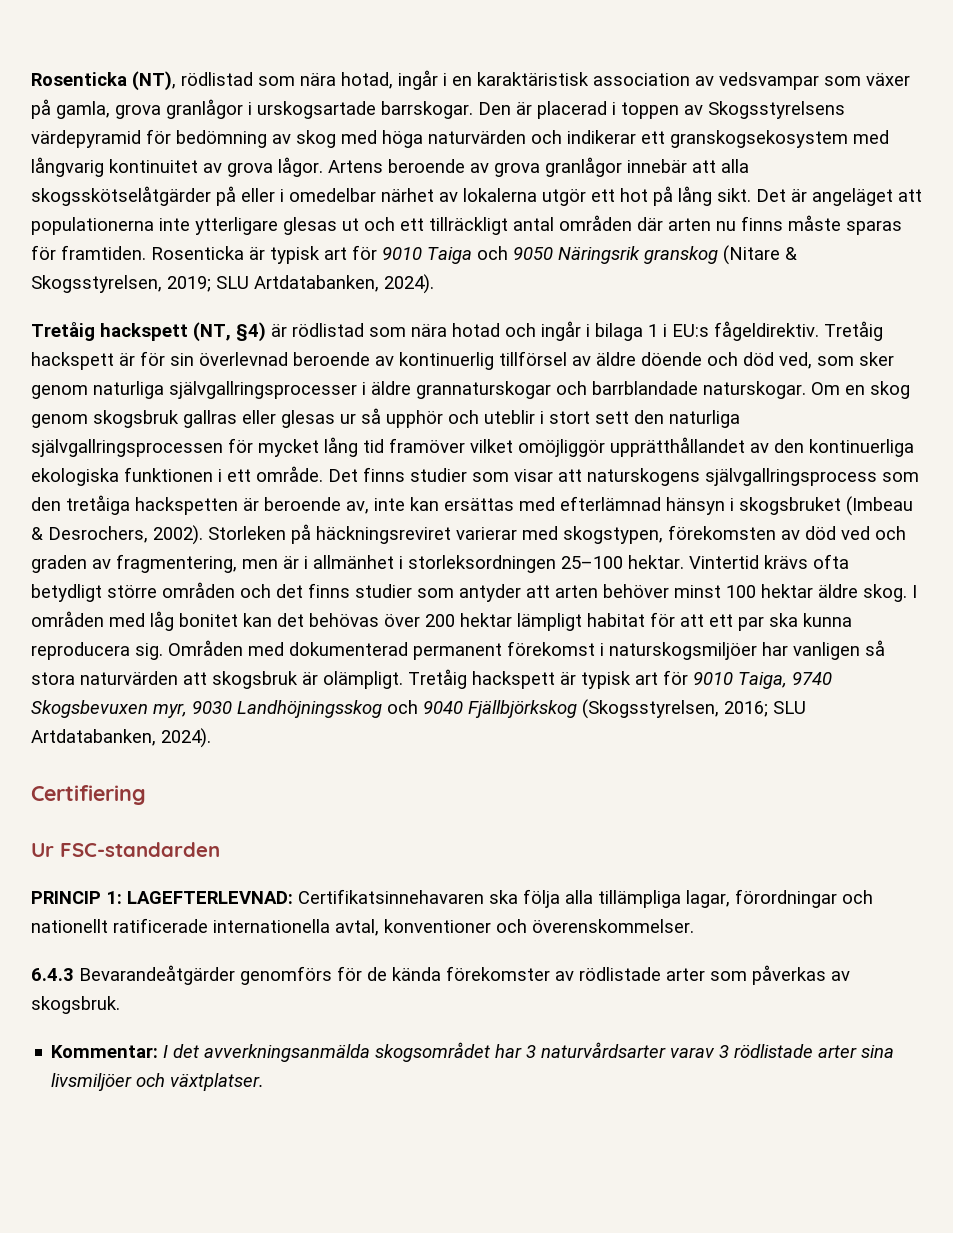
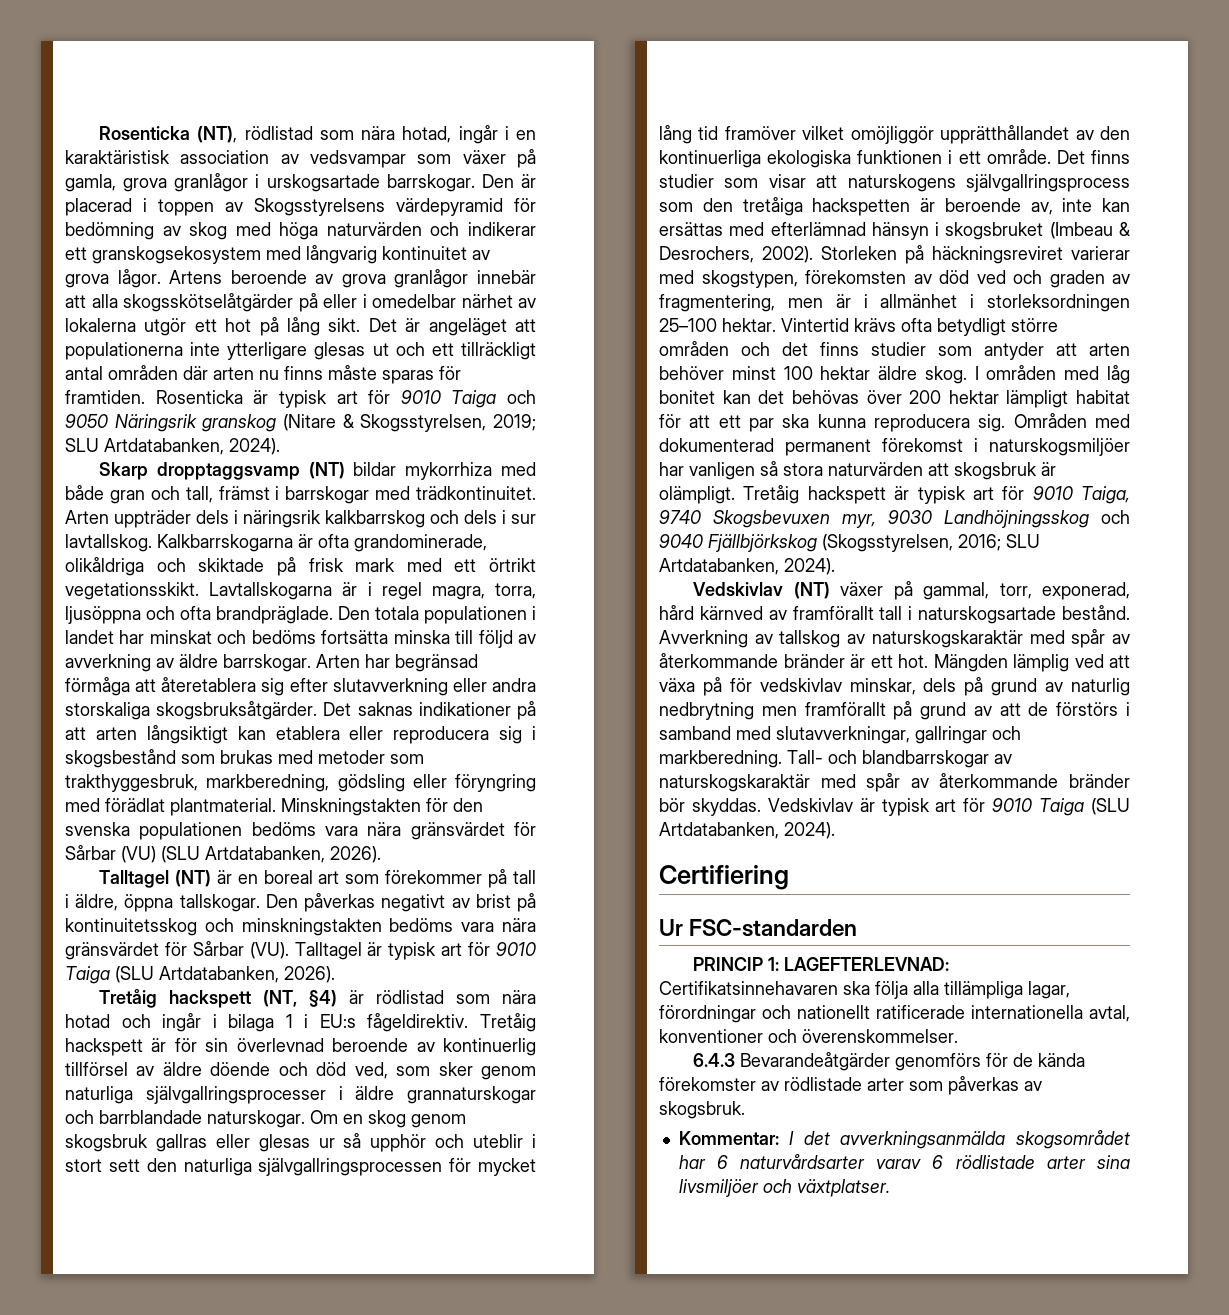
+ Skarp dropptaggsvamp (NT) bildar mykorrhiza med både gran och tall, främst i barrskogar med trädkontinuitet. Arten uppträder dels i näringsrik kalkbarrskog och dels i sur lavtallskog. Kalkbarrskogarna är ofta grandominerade, olikåldriga och skiktade på frisk mark med ett örtrikt vegetationsskikt. Lavtallskogarna är i regel magra, torra, ljusöppna och ofta brandpräglade. Den totala populationen i landet har minskat och bedöms fortsätta minska till följd av avverkning av äldre barrskogar. Arten har begränsad förmåga att återetablera sig efter slutavverkning eller andra storskaliga skogsbruksåtgärder. Det saknas indikationer på att arten långsiktigt kan etablera eller reproducera sig i skogsbestånd som brukas med metoder som trakthyggesbruk, markberedning, gödsling eller föryngring med förädlat plantmaterial. Minskningstakten för den svenska populationen bedöms vara nära gränsvärdet för Sårbar (VU) (SLU Artdatabanken, 2026).
+ Talltagel (NT) är en boreal art som förekommer på tall i äldre, öppna tallskogar. Den påverkas negativt av brist på kontinuitetsskog och minskningstakten bedöms vara nära gränsvärdet för Sårbar (VU). Talltagel är typisk art för 9010 Taiga (SLU Artdatabanken, 2026).
+ Vedskivlav (NT) växer på gammal, torr, exponerad, hård kärnved av framförallt tall i naturskogsartade bestånd. Avverkning av tallskog av naturskogskaraktär med spår av återkommande bränder är ett hot. Mängden lämplig ved att växa på för vedskivlav minskar, dels på grund av naturlig nedbrytning men framförallt på grund av att de förstörs i samband med slutavverkningar, gallringar och markberedning. Tall- och blandbarrskogar av naturskogskaraktär med spår av återkommande bränder bör skyddas. Vedskivlav är typisk art för 9010 Taiga (SLU Artdatabanken, 2024).
- Kommentar: I det avverkningsanmälda skogsområdet har 3 naturvårdsarter varav 3 rödlistade arter sina livsmiljöer och växtplatser.
+ Kommentar: I det avverkningsanmälda skogsområdet har 6 naturvårdsarter varav 6 rödlistade arter sina livsmiljöer och växtplatser.

